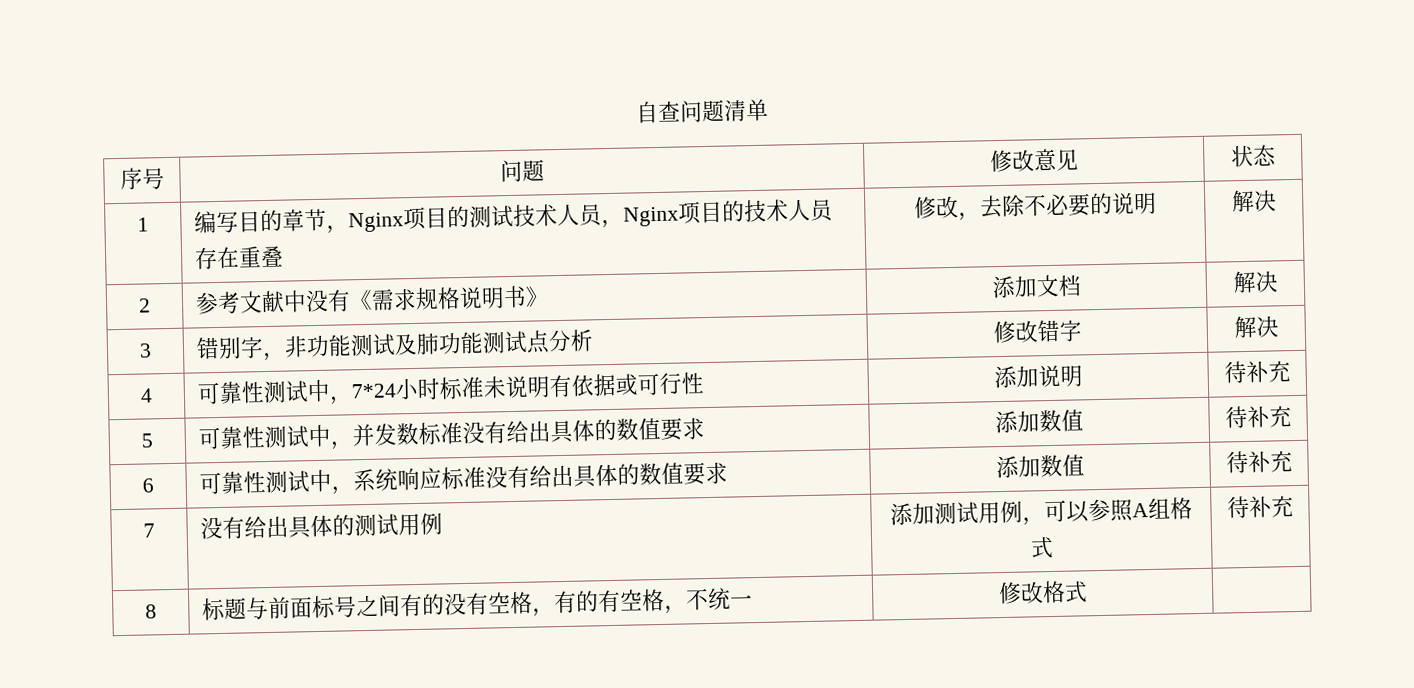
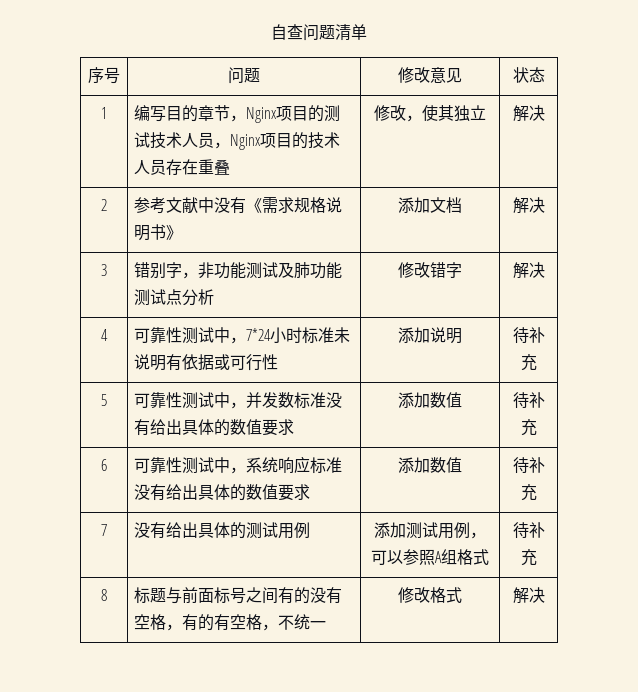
- 1 | 编写目的章节，Nginx项目的测试技术人员，Nginx项目的技术人员存在重叠 | 修改，去除不必要的说明 | 解决
+ 1 | 编写目的章节，Nginx项目的测试技术人员，Nginx项目的技术人员存在重叠 | 修改，使其独立 | 解决
- 8 | 标题与前面标号之间有的没有空格，有的有空格，不统一 | 修改格式 |
+ 8 | 标题与前面标号之间有的没有空格，有的有空格，不统一 | 修改格式 | 解决

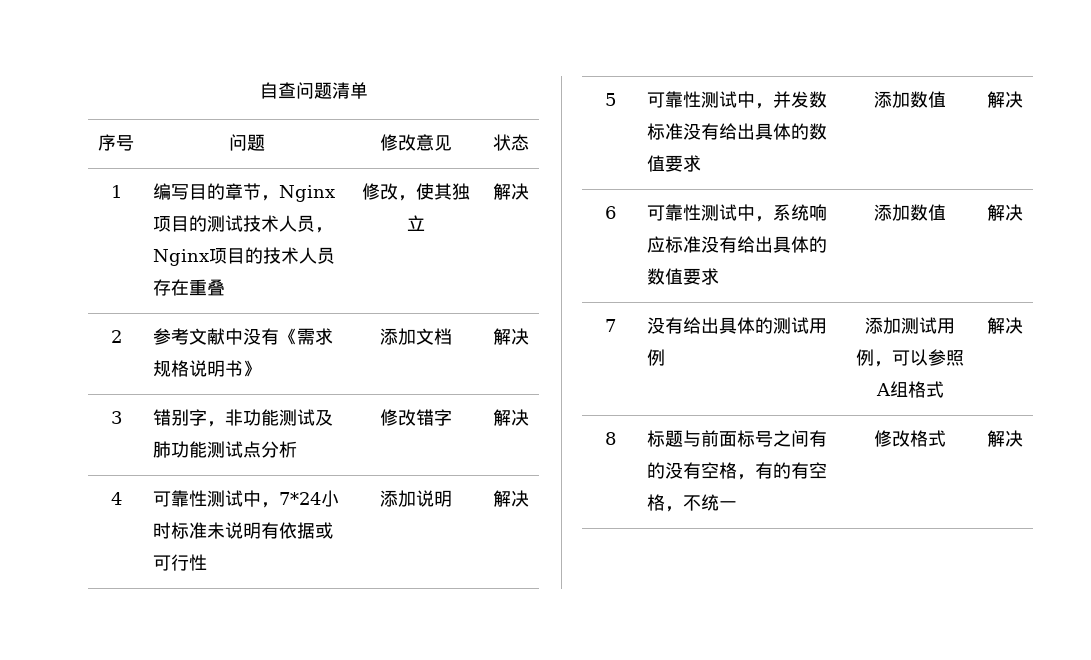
- 4 | 可靠性测试中，7*24小时标准未说明有依据或可行性 | 添加说明 | 待补充
+ 4 | 可靠性测试中，7*24小时标准未说明有依据或可行性 | 添加说明 | 解决
- 5 | 可靠性测试中，并发数标准没有给出具体的数值要求 | 添加数值 | 待补充
+ 5 | 可靠性测试中，并发数标准没有给出具体的数值要求 | 添加数值 | 解决
- 6 | 可靠性测试中，系统响应标准没有给出具体的数值要求 | 添加数值 | 待补充
+ 6 | 可靠性测试中，系统响应标准没有给出具体的数值要求 | 添加数值 | 解决
- 7 | 没有给出具体的测试用例 | 添加测试用例，可以参照A组格式 | 待补充
+ 7 | 没有给出具体的测试用例 | 添加测试用例，可以参照A组格式 | 解决

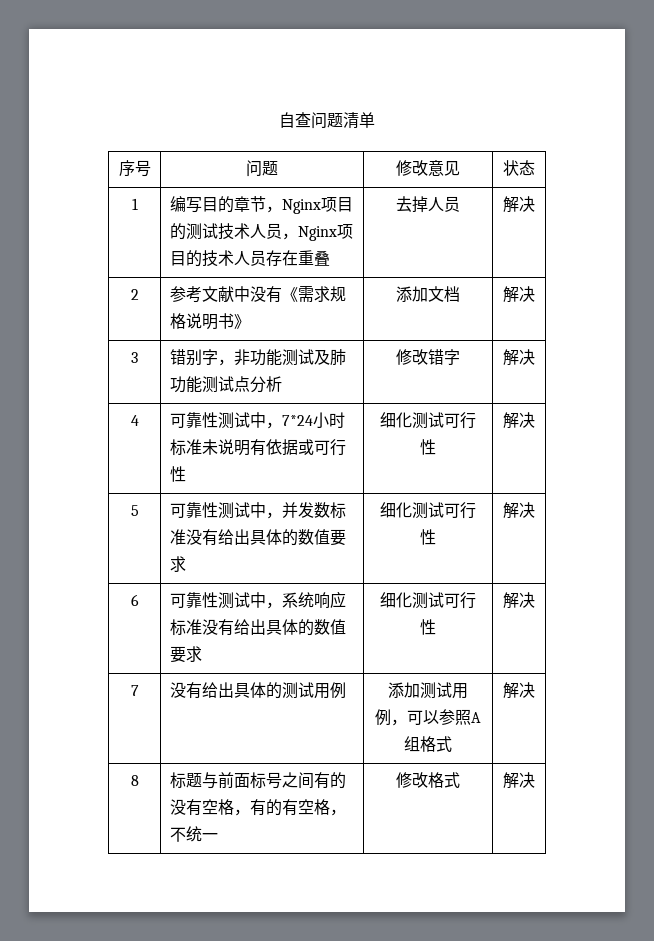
- 1 | 编写目的章节，Nginx项目的测试技术人员，Nginx项目的技术人员存在重叠 | 修改，使其独立 | 解决
+ 1 | 编写目的章节，Nginx项目的测试技术人员，Nginx项目的技术人员存在重叠 | 去掉人员 | 解决
- 4 | 可靠性测试中，7*24小时标准未说明有依据或可行性 | 添加说明 | 解决
+ 4 | 可靠性测试中，7*24小时标准未说明有依据或可行性 | 细化测试可行性 | 解决
- 5 | 可靠性测试中，并发数标准没有给出具体的数值要求 | 添加数值 | 解决
+ 5 | 可靠性测试中，并发数标准没有给出具体的数值要求 | 细化测试可行性 | 解决
- 6 | 可靠性测试中，系统响应标准没有给出具体的数值要求 | 添加数值 | 解决
+ 6 | 可靠性测试中，系统响应标准没有给出具体的数值要求 | 细化测试可行性 | 解决

